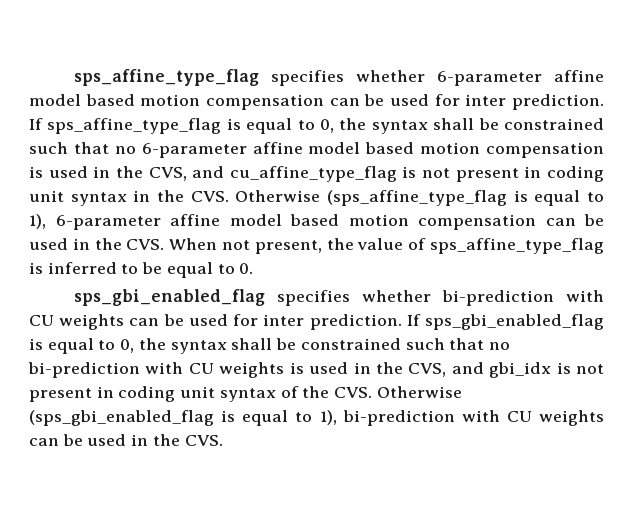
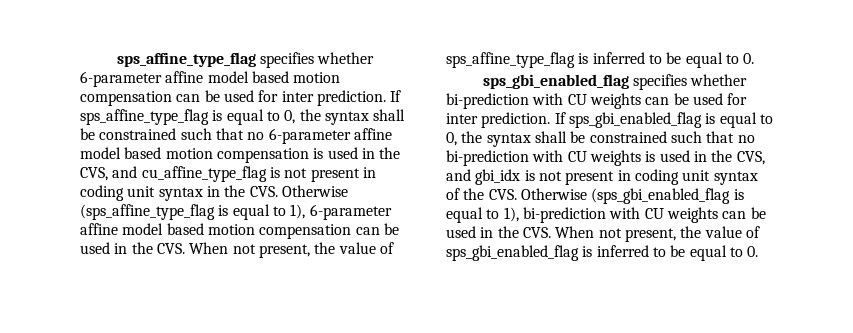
- If sps_gbi_enabled_flag is equal to 0, the syntax shall be constrained such that no bi-prediction with CU weights is used in the CVS, and gbi_idx is not present in coding unit syntax of the CVS. Otherwise (sps_gbi_enabled_flag is equal to 1), bi-prediction with CU weights can be used in the CVS.
+ If sps_gbi_enabled_flag is equal to 0, the syntax shall be constrained such that no bi-prediction with CU weights is used in the CVS, and gbi_idx is not present in coding unit syntax of the CVS. Otherwise (sps_gbi_enabled_flag is equal to 1), bi-prediction with CU weights can be used in the CVS. When not present, the value of sps_gbi_enabled_flag is inferred to be equal to 0.

